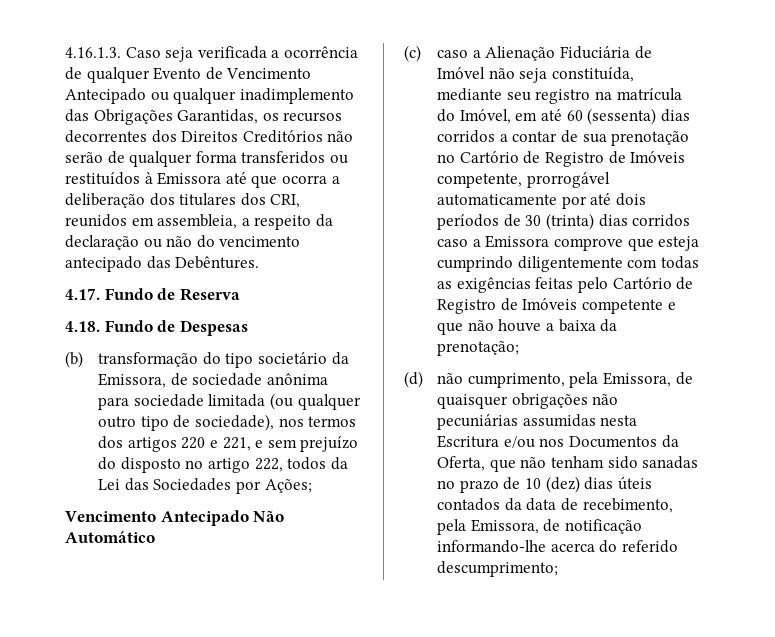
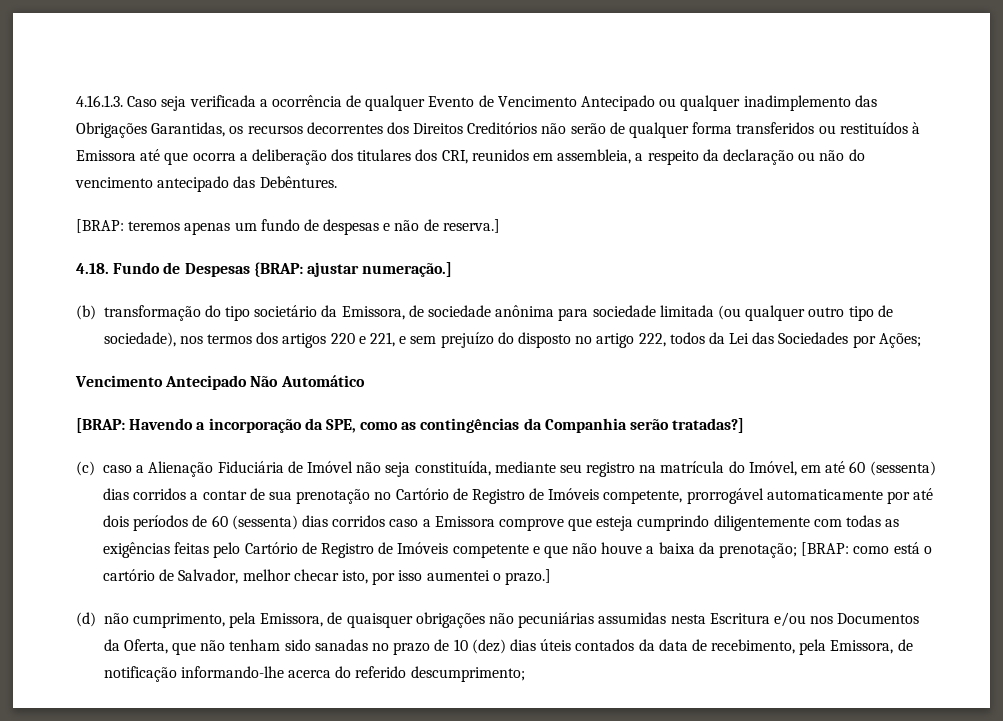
- 4.17. Fundo de Reserva
+ [BRAP: teremos apenas um fundo de despesas e não de reserva.]
- 4.18. Fundo de Despesas
+ 4.18. Fundo de Despesas {BRAP: ajustar numeração.]
+ [BRAP: Havendo a incorporação da SPE, como as contingências da Companhia serão tratadas?]
- (c) caso a Alienação Fiduciária de Imóvel não seja constituída, mediante seu registro na matrícula do Imóvel, em até 60 (sessenta) dias corridos a contar de sua prenotação no Cartório de Registro de Imóveis competente, prorrogável automaticamente por até dois períodos de 30 (trinta) dias corridos caso a Emissora comprove que esteja cumprindo diligentemente com todas as exigências feitas pelo Cartório de Registro de Imóveis competente e que não houve a baixa da prenotação;
+ (c) caso a Alienação Fiduciária de Imóvel não seja constituída, mediante seu registro na matrícula do Imóvel, em até 60 (sessenta) dias corridos a contar de sua prenotação no Cartório de Registro de Imóveis competente, prorrogável automaticamente por até dois períodos de 60 (sessenta) dias corridos caso a Emissora comprove que esteja cumprindo diligentemente com todas as exigências feitas pelo Cartório de Registro de Imóveis competente e que não houve a baixa da prenotação; [BRAP: como está o cartório de Salvador, melhor checar isto, por isso aumentei o prazo.]

